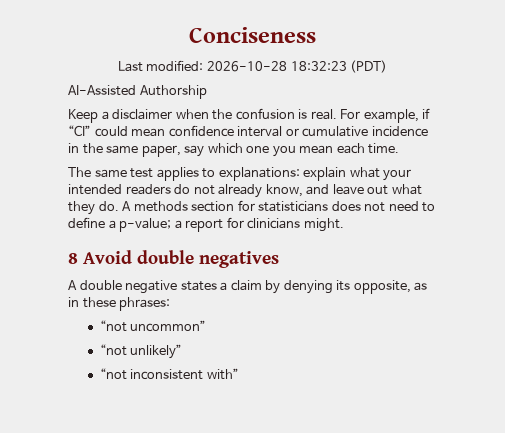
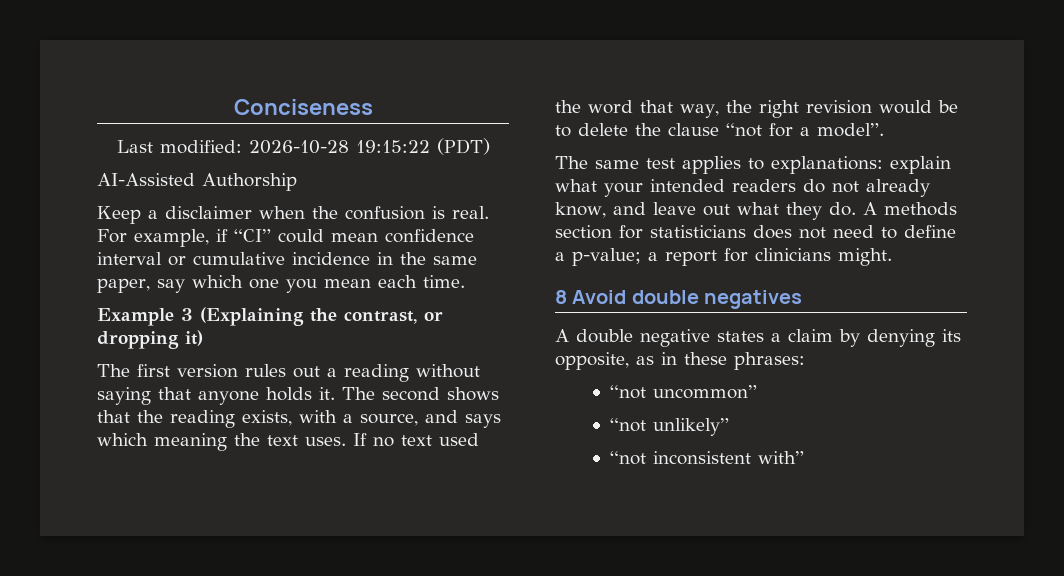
- Last modified: 2026-10-28 18:32:23 (PDT)
+ Last modified: 2026-10-28 19:15:22 (PDT)
+ Example 3 (Explaining the contrast, or dropping it)
+ The first version rules out a reading without saying that anyone holds it. The second shows that the reading exists, with a source, and says which meaning the text uses. If no text used the word that way, the right revision would be to delete the clause “not for a model”.

